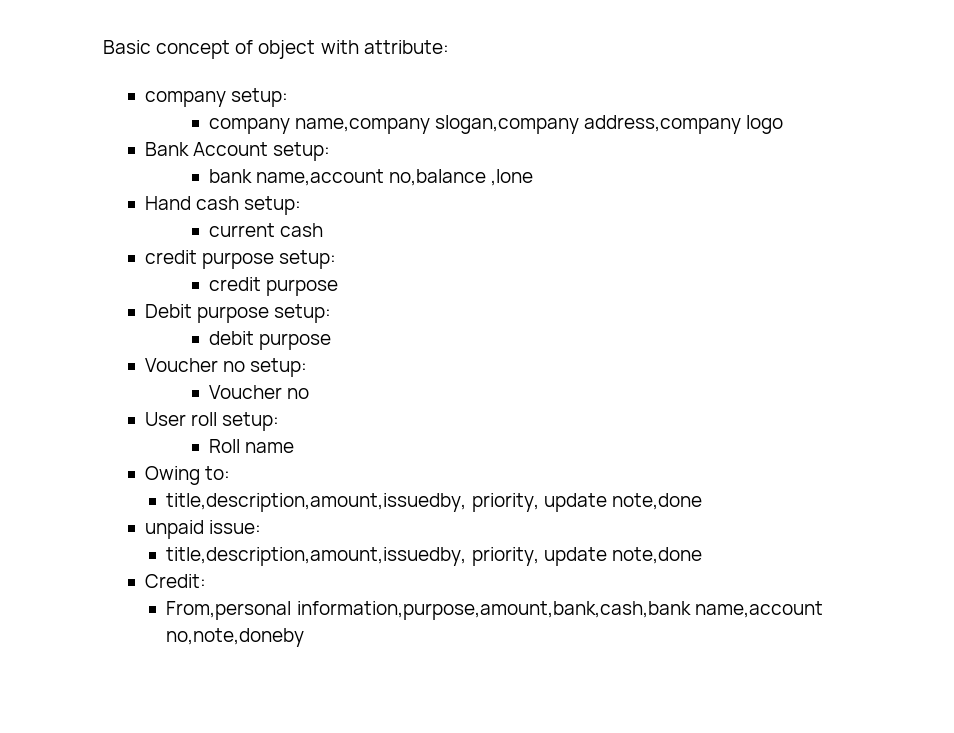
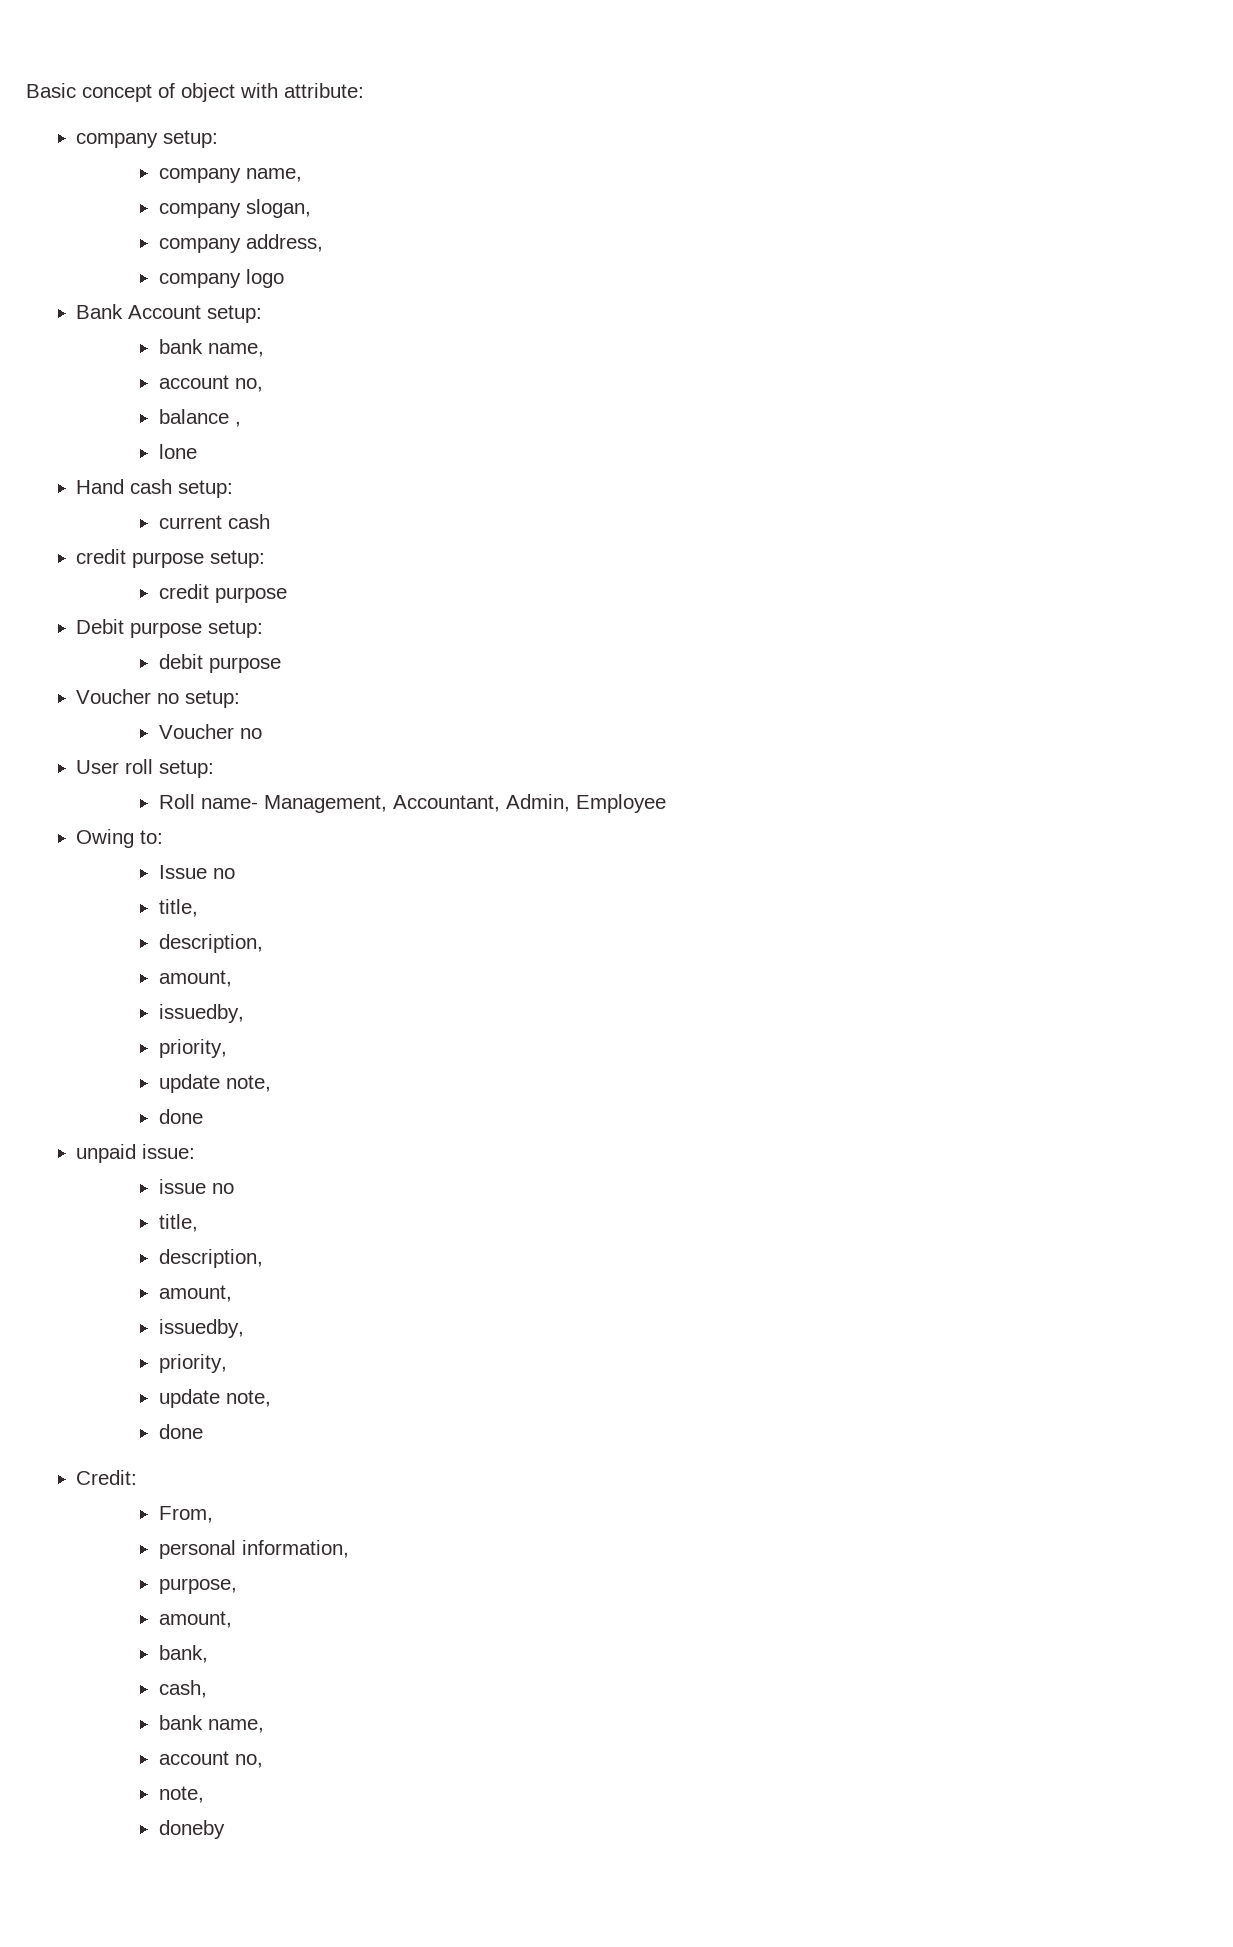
- company name,company slogan,company address,company logo
+ company name,
+ company slogan,
+ company address,
+ company logo
  Bank Account setup:
- bank name,account no,balance ,lone
+ bank name,
+ account no,
+ balance ,
+ lone
- Roll name
+ Roll name- Management, Accountant, Admin, Employee
  Owing to:
- title,description,amount,issuedby, priority, update note,done
+ Issue no
+ title,
+ description,
+ amount,
+ issuedby,
+ priority,
+ update note,
+ done
  unpaid issue:
- title,description,amount,issuedby, priority, update note,done
+ issue no
+ title,
+ description,
+ amount,
+ issuedby,
+ priority,
+ update note,
+ done
  Credit:
- From,personal information,purpose,amount,bank,cash,bank name,account no,note,doneby
+ From,
+ personal information,
+ purpose,
+ amount,
+ bank,
+ cash,
+ bank name,
+ account no,
+ note,
+ doneby

